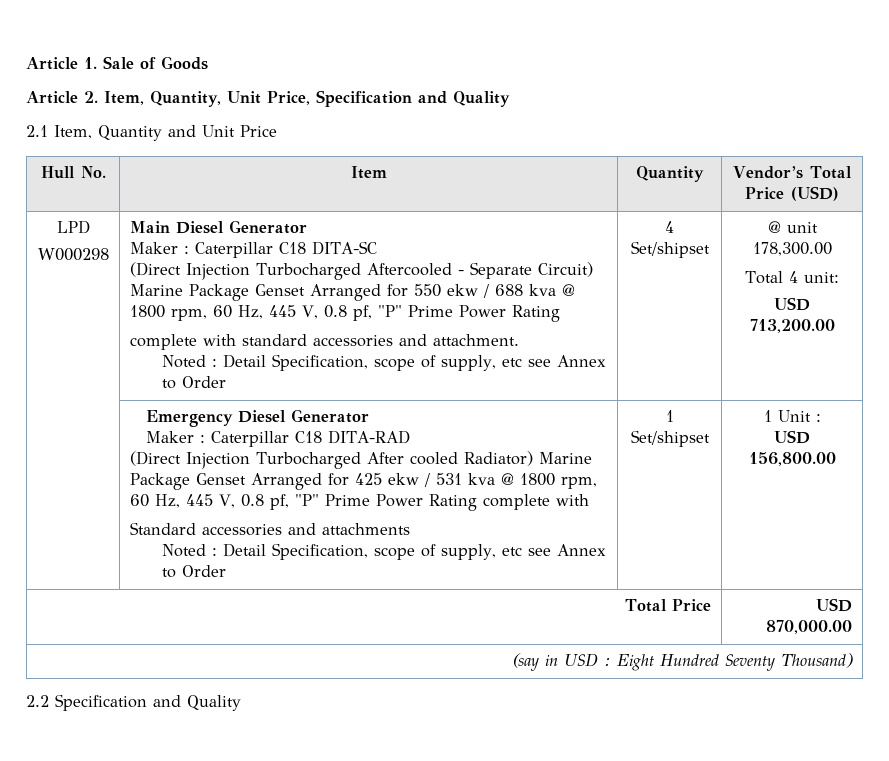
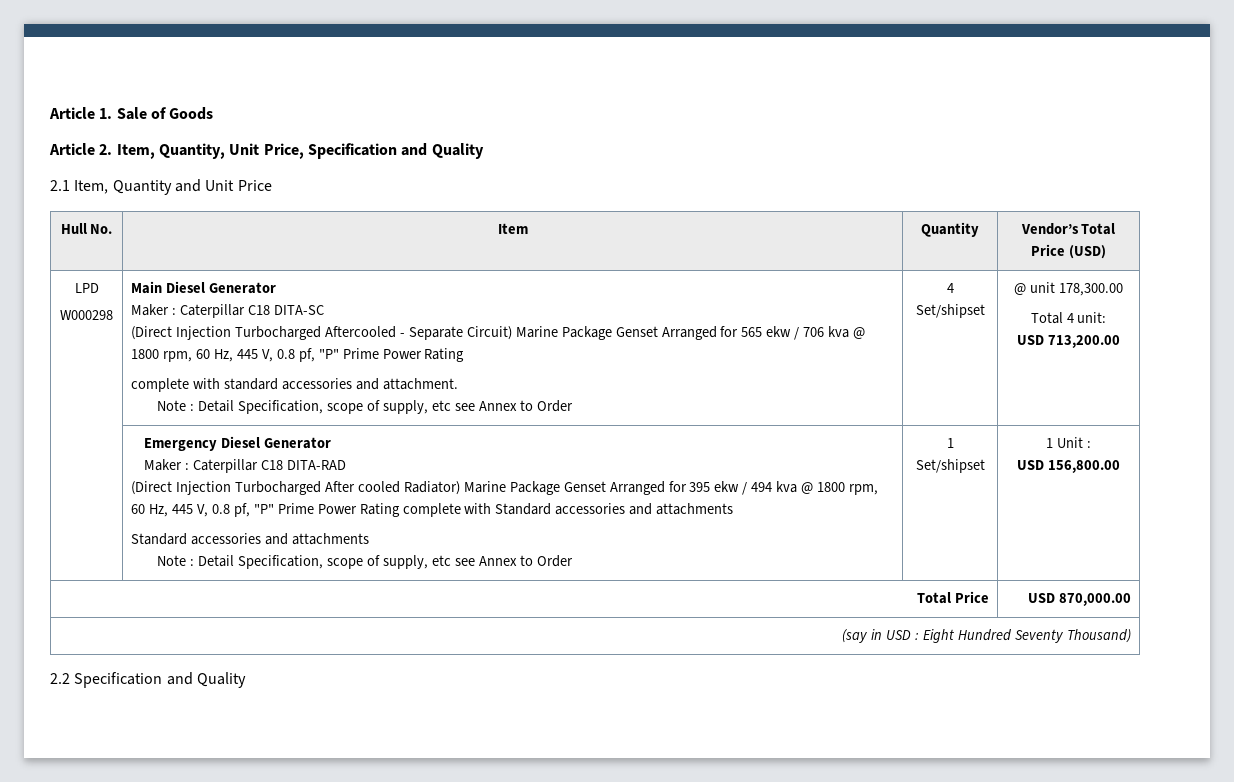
- (Direct Injection Turbocharged Aftercooled - Separate Circuit) Marine Package Genset Arranged for 550 ekw / 688 kva @ 1800 rpm, 60 Hz, 445 V, 0.8 pf, "P" Prime Power Rating
+ (Direct Injection Turbocharged Aftercooled - Separate Circuit) Marine Package Genset Arranged for 565 ekw / 706 kva @ 1800 rpm, 60 Hz, 445 V, 0.8 pf, "P" Prime Power Rating
  complete with standard accessories and attachment.
- Noted : Detail Specification, scope of supply, etc see Annex to Order
+ Note : Detail Specification, scope of supply, etc see Annex to Order
- (Direct Injection Turbocharged After cooled Radiator) Marine Package Genset Arranged for 425 ekw / 531 kva @ 1800 rpm, 60 Hz, 445 V, 0.8 pf, "P" Prime Power Rating complete with
+ (Direct Injection Turbocharged After cooled Radiator) Marine Package Genset Arranged for 395 ekw / 494 kva @ 1800 rpm, 60 Hz, 445 V, 0.8 pf, "P" Prime Power Rating complete with Standard accessories and attachments
  Standard accessories and attachments
- Noted : Detail Specification, scope of supply, etc see Annex to Order
+ Note : Detail Specification, scope of supply, etc see Annex to Order

